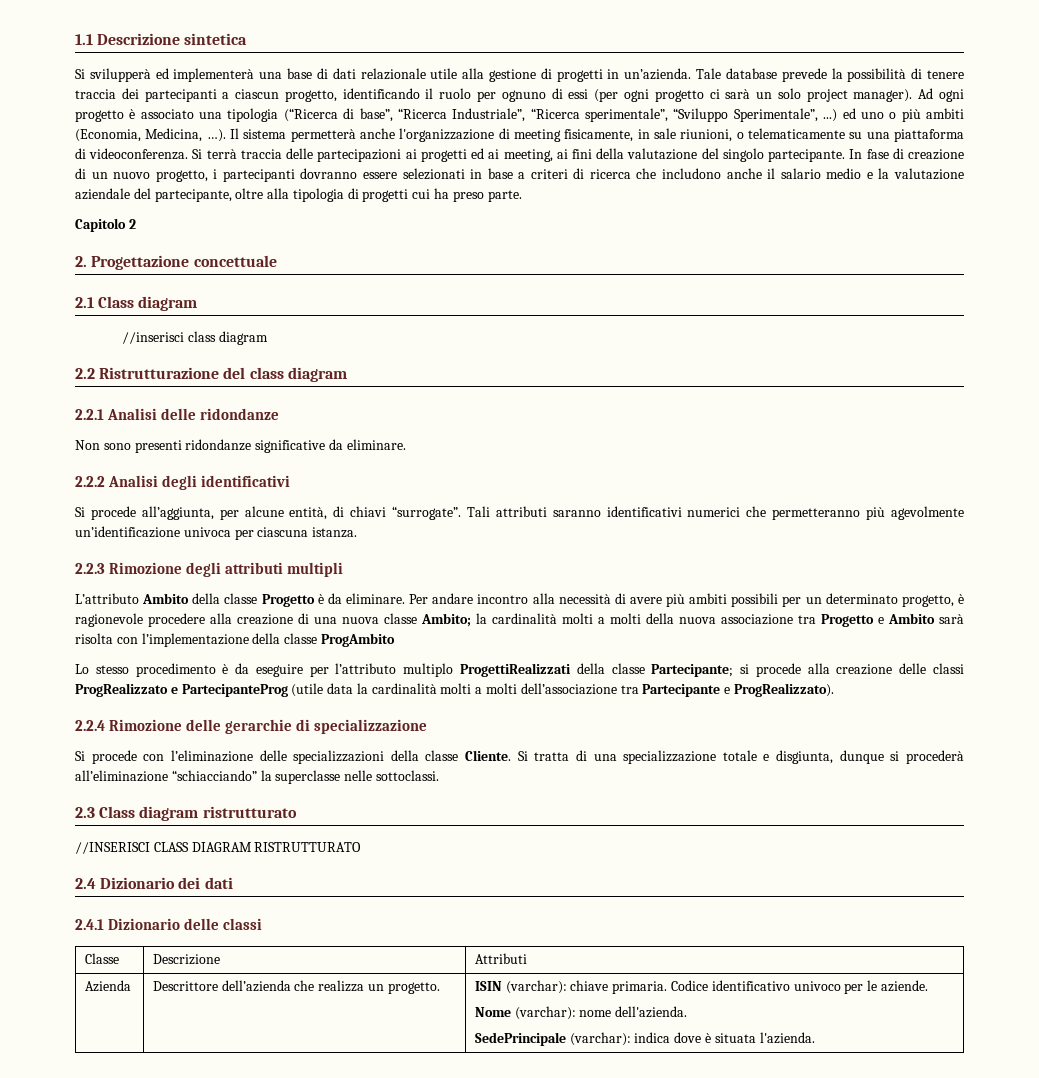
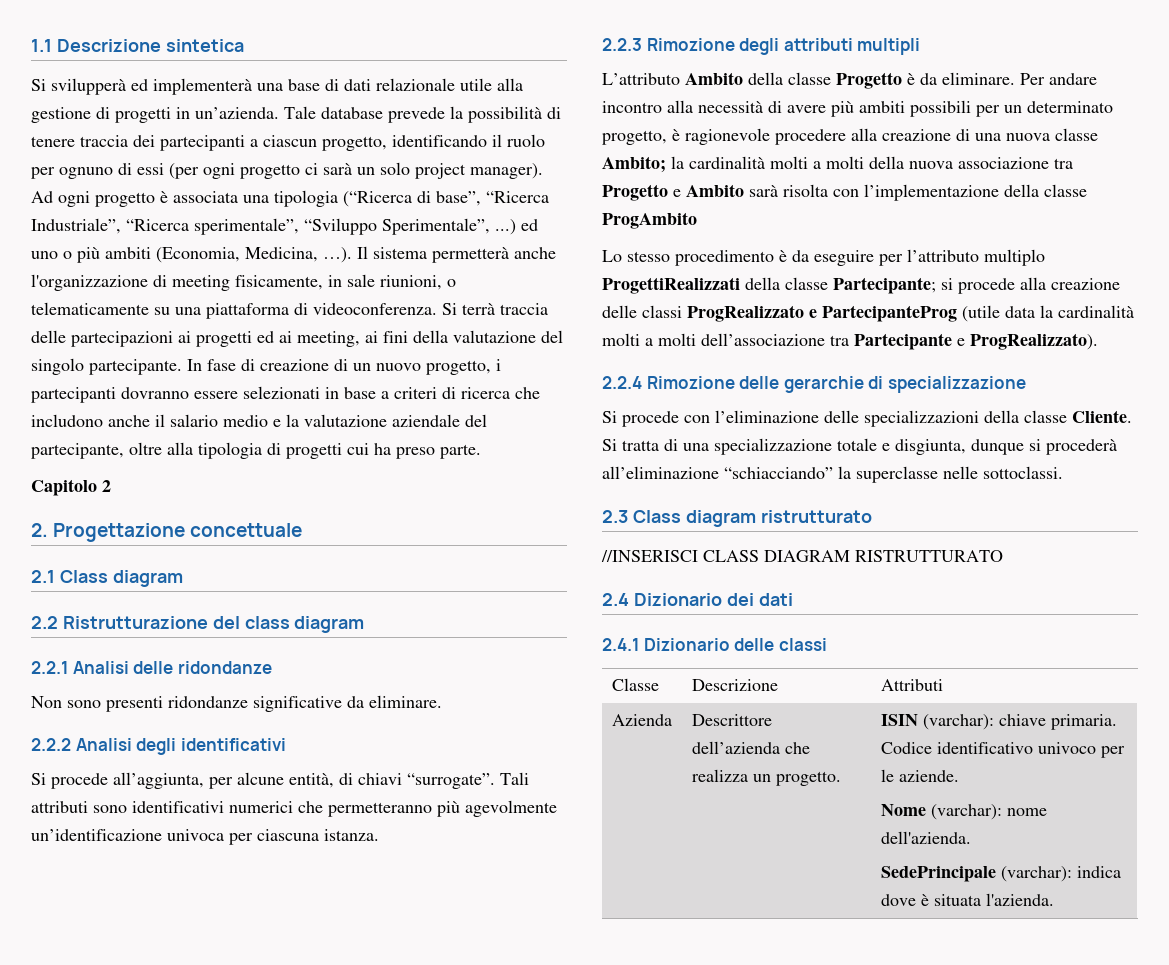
- Ad ogni progetto è associato una tipologia (“Ricerca di base”, “Ricerca Industriale”, “Ricerca sperimentale”, “Sviluppo Sperimentale”, ...) ed uno o più ambiti (Economia, Medicina, …).
+ Ad ogni progetto è associata una tipologia (“Ricerca di base”, “Ricerca Industriale”, “Ricerca sperimentale”, “Sviluppo Sperimentale”, ...) ed uno o più ambiti (Economia, Medicina, …).
- //inserisci class diagram
- Tali attributi saranno identificativi numerici che permetteranno più agevolmente un’identificazione univoca per ciascuna istanza.
+ Tali attributi sono identificativi numerici che permetteranno più agevolmente un’identificazione univoca per ciascuna istanza.

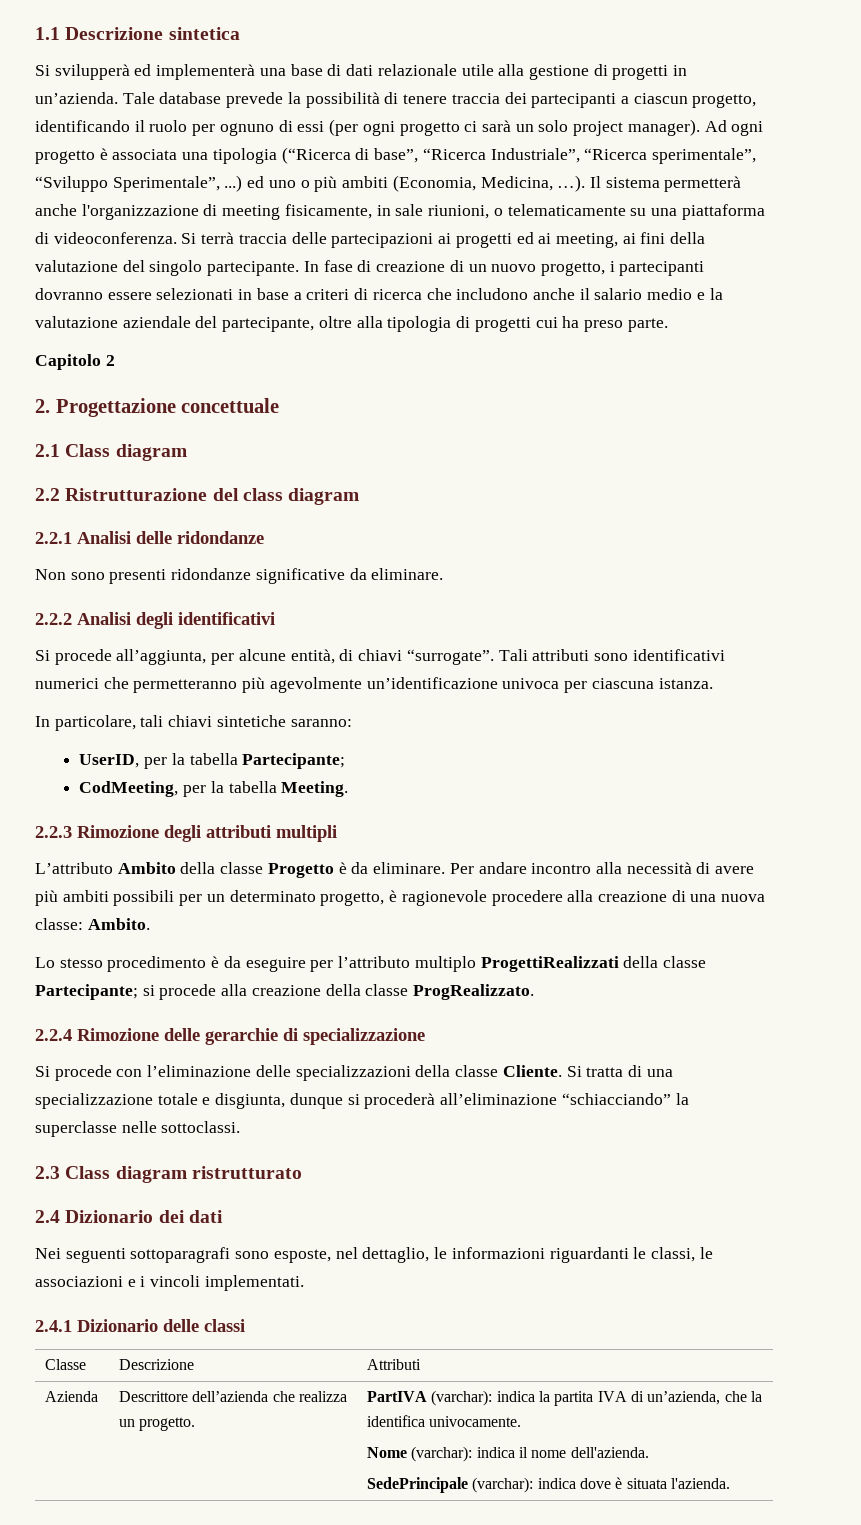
+ In particolare, tali chiavi sintetiche saranno:
+ UserID, per la tabella Partecipante;
+ CodMeeting, per la tabella Meeting.
- Per andare incontro alla necessità di avere più ambiti possibili per un determinato progetto, è ragionevole procedere alla creazione di una nuova classe Ambito; la cardinalità molti a molti della nuova associazione tra Progetto e Ambito sarà risolta con l’implementazione della classe ProgAmbito
+ Per andare incontro alla necessità di avere più ambiti possibili per un determinato progetto, è ragionevole procedere alla creazione di una nuova classe: Ambito.
- Lo stesso procedimento è da eseguire per l’attributo multiplo ProgettiRealizzati della classe Partecipante; si procede alla creazione delle classi ProgRealizzato e PartecipanteProg (utile data la cardinalità molti a molti dell’associazione tra Partecipante e ProgRealizzato).
+ Lo stesso procedimento è da eseguire per l’attributo multiplo ProgettiRealizzati della classe Partecipante; si procede alla creazione della classe ProgRealizzato.
- //INSERISCI CLASS DIAGRAM RISTRUTTURATO
+ Nei seguenti sottoparagrafi sono esposte, nel dettaglio, le informazioni riguardanti le classi, le associazioni e i vincoli implementati.
- Azienda | Descrittore dell’azienda che realizza un progetto. | ISIN (varchar): chiave primaria. Codice identificativo univoco per le aziende.
- Nome (varchar): nome dell'azienda.
+ Azienda | Descrittore dell’azienda che realizza un progetto. | PartIVA (varchar): indica la partita IVA di un’azienda, che la identifica univocamente.
+ Nome (varchar): indica il nome dell'azienda.

